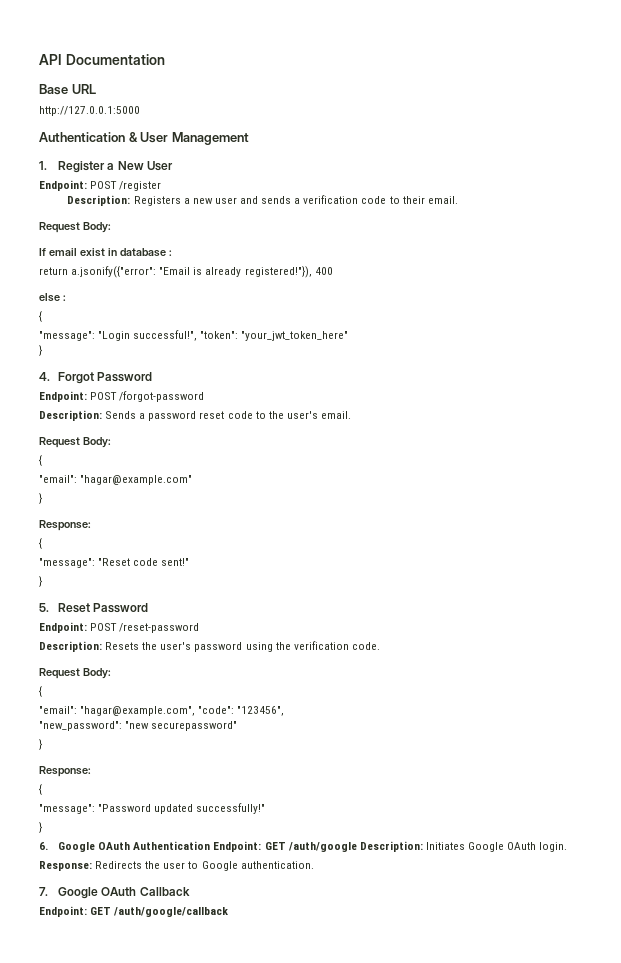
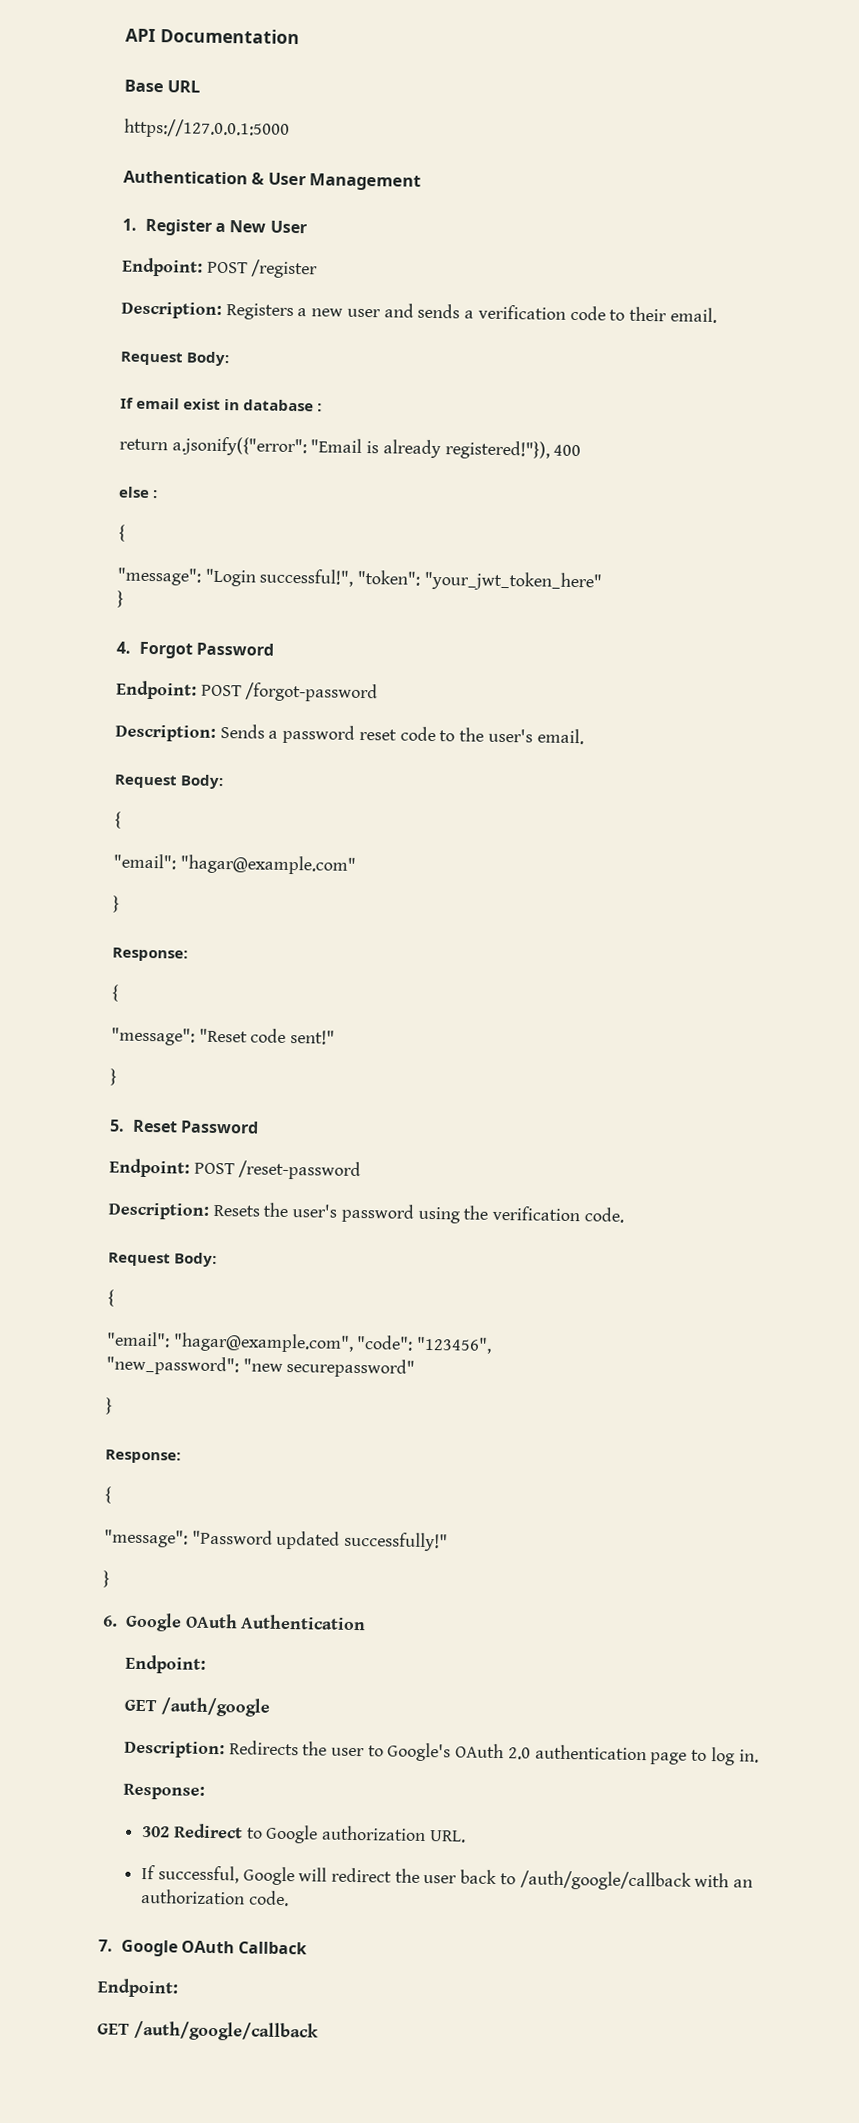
- http://127.0.0.1:5000
+ https://127.0.0.1:5000
- 6. Google OAuth Authentication Endpoint: GET /auth/google Description: Initiates Google OAuth login.
- Response: Redirects the user to Google authentication.
+ 6. Google OAuth Authentication
+ Endpoint:
+ GET /auth/google
+ Description: Redirects the user to Google's OAuth 2.0 authentication page to log in.
+ Response:
+ 302 Redirect to Google authorization URL.
+ If successful, Google will redirect the user back to /auth/google/callback with an authorization code.
  7. Google OAuth Callback
- Endpoint: GET /auth/google/callback
+ Endpoint:
+ GET /auth/google/callback

